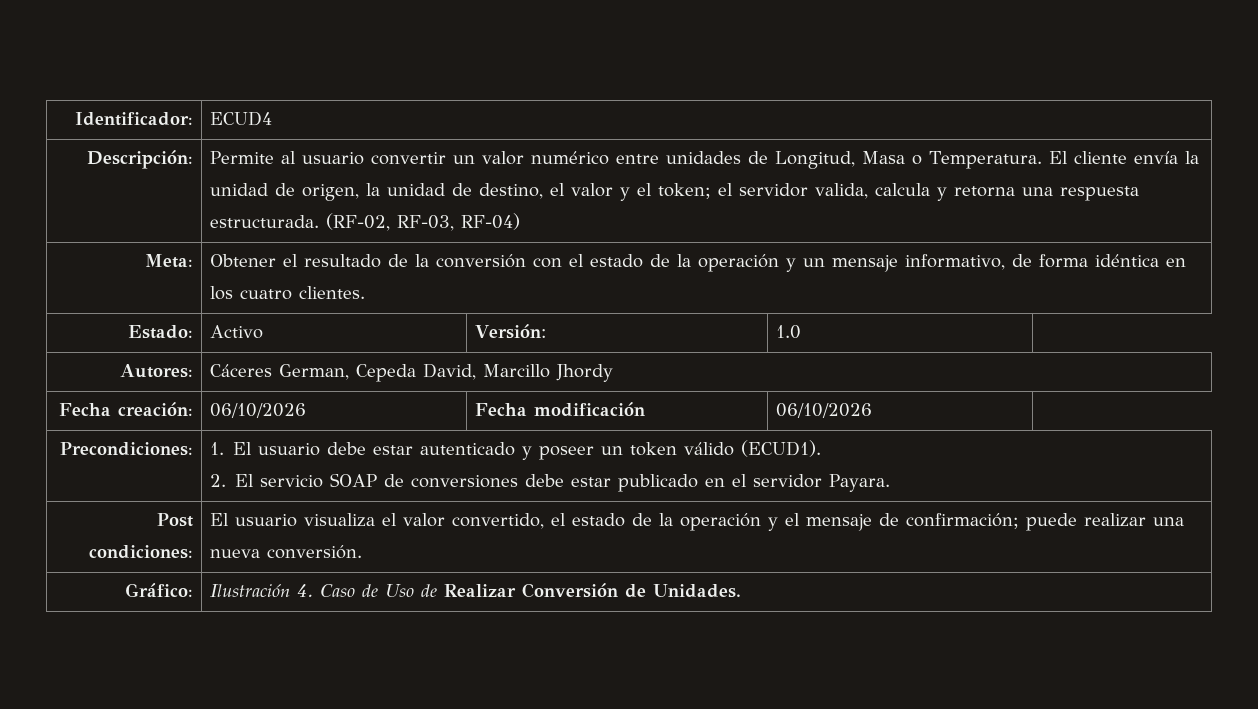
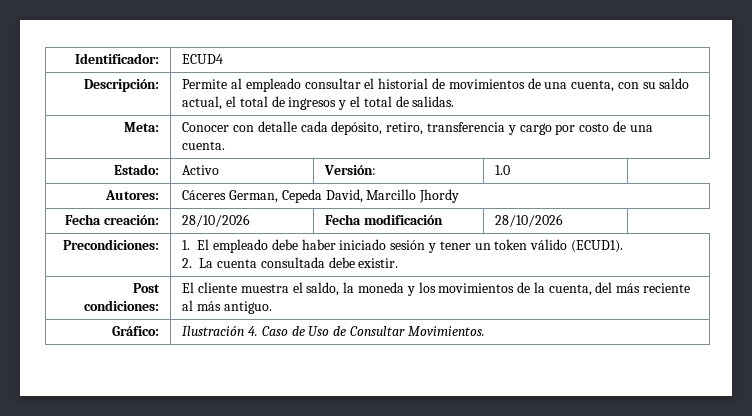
- Permite al usuario convertir un valor numérico entre unidades de Longitud, Masa o Temperatura. El cliente envía la unidad de origen, la unidad de destino, el valor y el token; el servidor valida, calcula y retorna una respuesta estructurada. (RF-02, RF-03, RF-04)
- Meta: | Obtener el resultado de la conversión con el estado de la operación y un mensaje informativo, de forma idéntica en los cuatro clientes.
+ Permite al empleado consultar el historial de movimientos de una cuenta, con su saldo actual, el total de ingresos y el total de salidas.
+ Meta: | Conocer con detalle cada depósito, retiro, transferencia y cargo por costo de una cuenta.
- Fecha creación: | 06/10/2026 | Fecha modificación | 06/10/2026
+ Fecha creación: | 28/10/2026 | Fecha modificación | 28/10/2026
- Precondiciones: | 1. El usuario debe estar autenticado y poseer un token válido (ECUD1).
- 2. El servicio SOAP de conversiones debe estar publicado en el servidor Payara.
- Post condiciones: | El usuario visualiza el valor convertido, el estado de la operación y el mensaje de confirmación; puede realizar una nueva conversión.
+ Precondiciones: | 1. El empleado debe haber iniciado sesión y tener un token válido (ECUD1).
+ 2. La cuenta consultada debe existir.
+ Post condiciones: | El cliente muestra el saldo, la moneda y los movimientos de la cuenta, del más reciente al más antiguo.
- Gráfico: | Ilustración 4. Caso de Uso de Realizar Conversión de Unidades.
+ Gráfico: | Ilustración 4. Caso de Uso de Consultar Movimientos.

